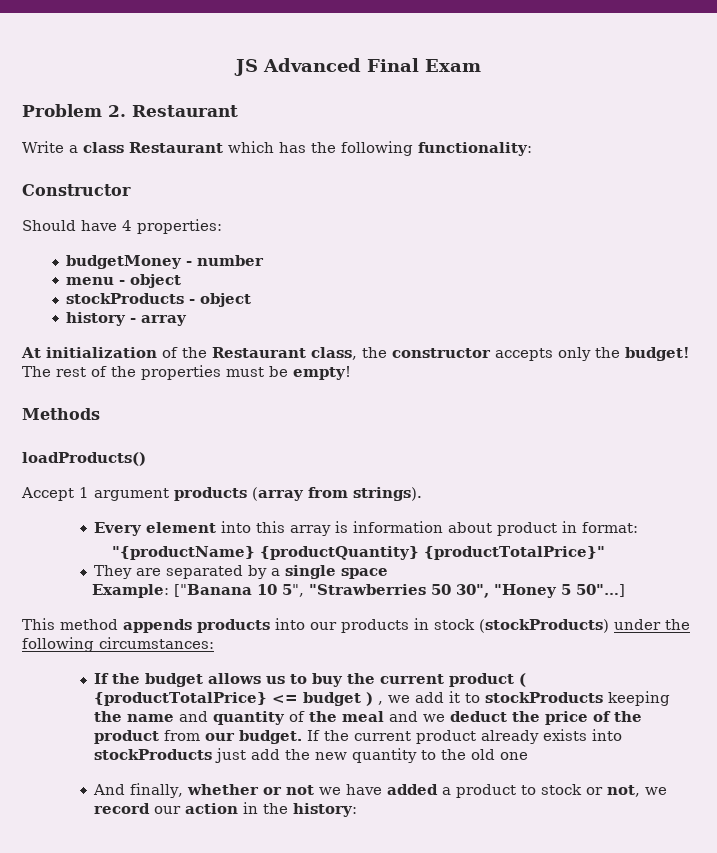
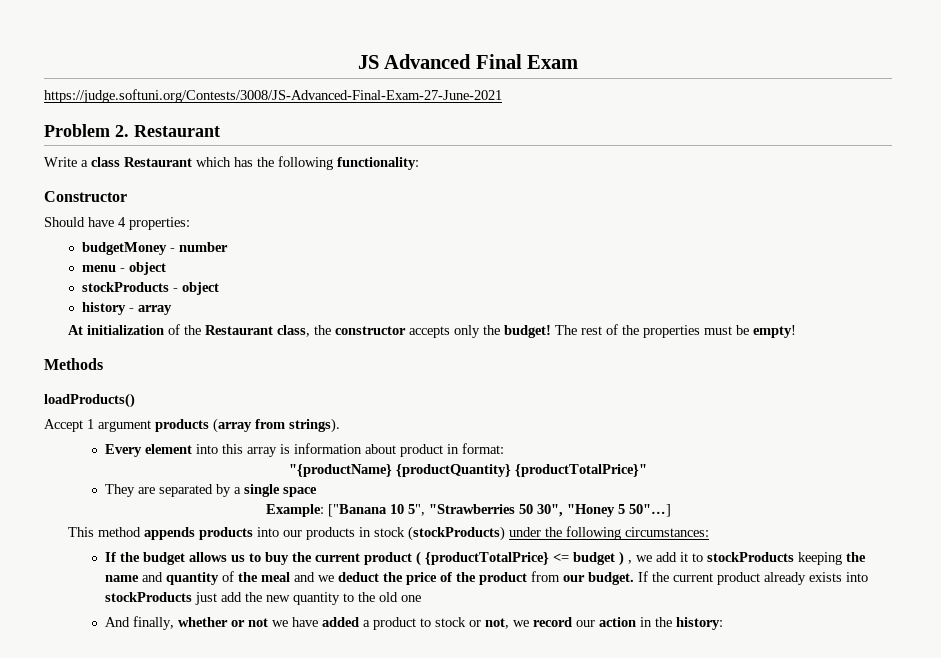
+ https://judge.softuni.org/Contests/3008/JS-Advanced-Final-Exam-27-June-2021

